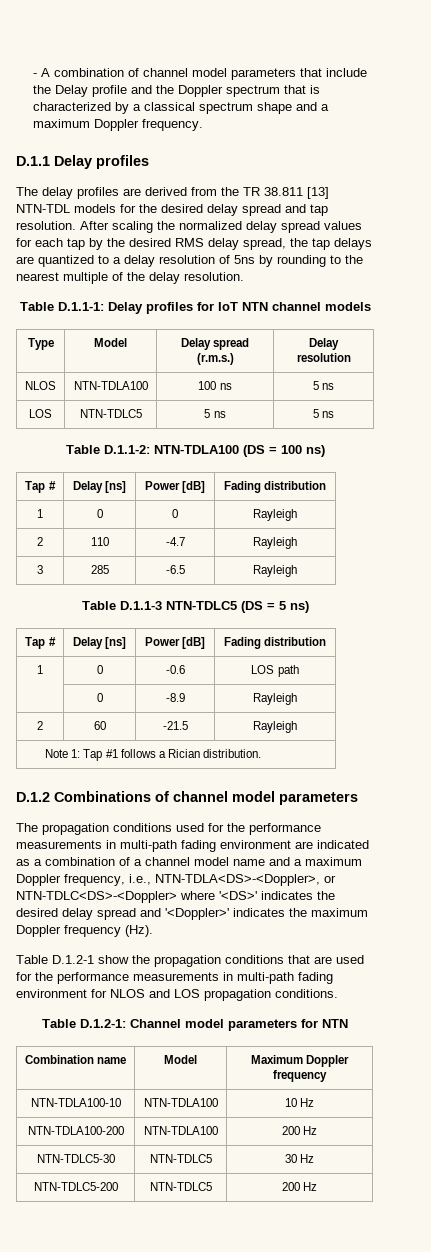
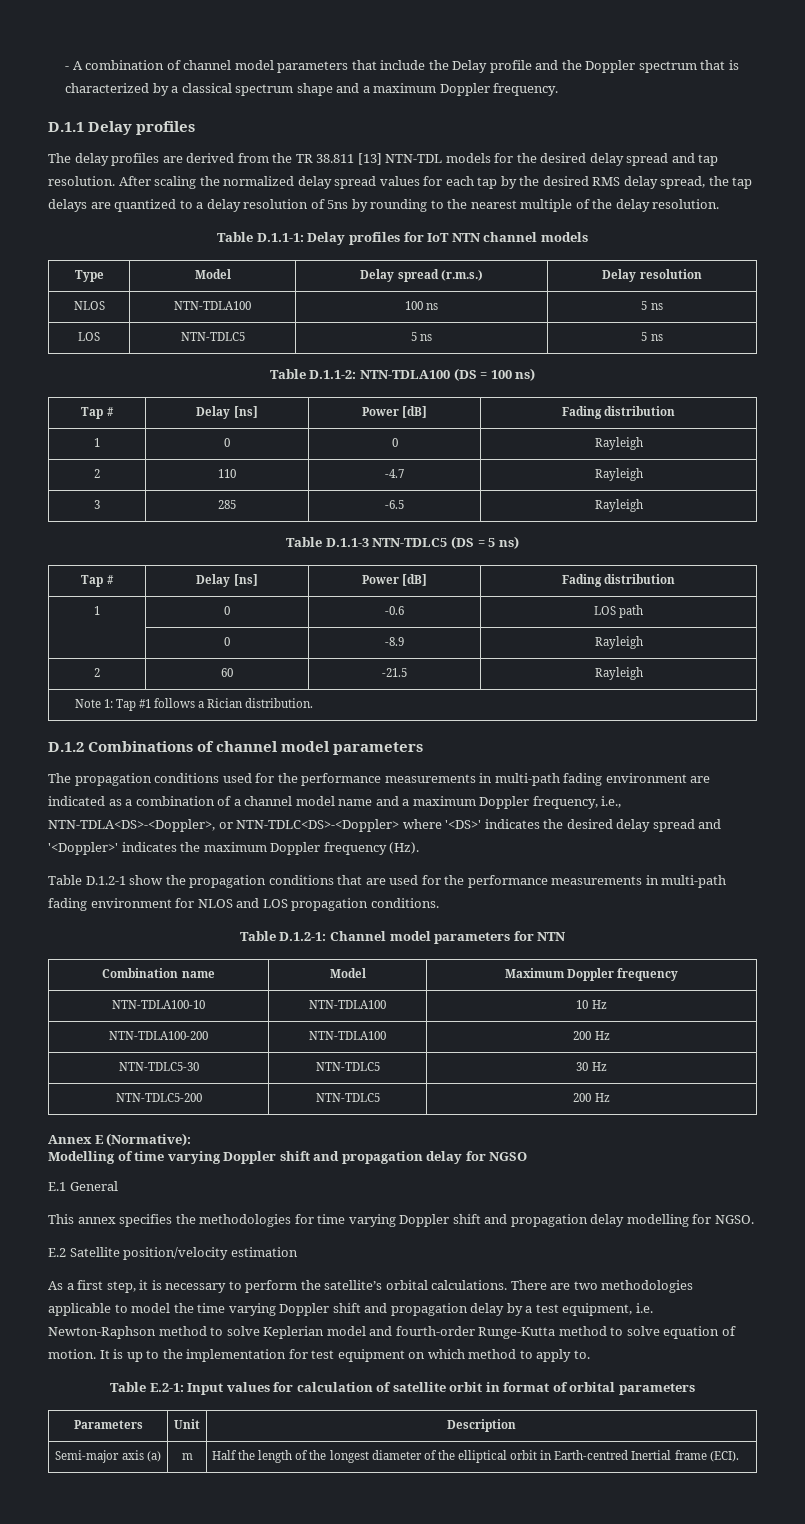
+ Annex E (Normative):
+ Modelling of time varying Doppler shift and propagation delay for NGSO
+ E.1 General
+ This annex specifies the methodologies for time varying Doppler shift and propagation delay modelling for NGSO.
+ E.2 Satellite position/velocity estimation
+ As a first step, it is necessary to perform the satellite’s orbital calculations. There are two methodologies applicable to model the time varying Doppler shift and propagation delay by a test equipment, i.e. Newton-Raphson method to solve Keplerian model and fourth-order Runge-Kutta method to solve equation of motion. It is up to the implementation for test equipment on which method to apply to.
+ Table E.2-1: Input values for calculation of satellite orbit in format of orbital parameters
+ Parameters | Unit | Description
+ Semi-major axis (a) | m | Half the length of the longest diameter of the elliptical orbit in Earth-centred Inertial frame (ECI).

